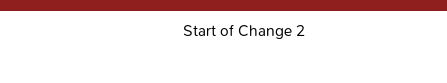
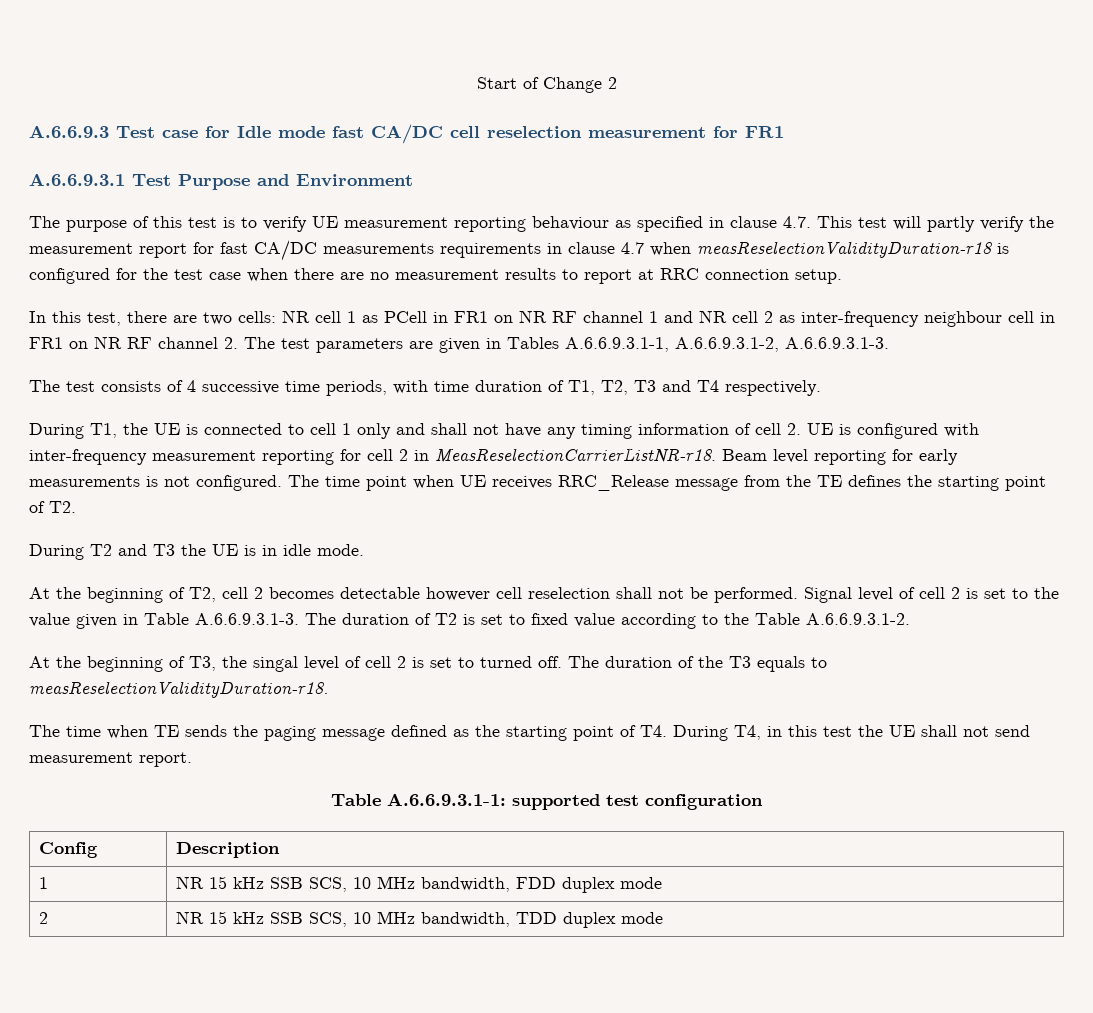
+ A.6.6.9.3 Test case for Idle mode fast CA/DC cell reselection measurement for FR1
+ A.6.6.9.3.1 Test Purpose and Environment
+ The purpose of this test is to verify UE measurement reporting behaviour as specified in clause 4.7. This test will partly verify the measurement report for fast CA/DC measurements requirements in clause 4.7 when measReselectionValidityDuration-r18 is configured for the test case when there are no measurement results to report at RRC connection setup.
+ In this test, there are two cells: NR cell 1 as PCell in FR1 on NR RF channel 1 and NR cell 2 as inter-frequency neighbour cell in FR1 on NR RF channel 2. The test parameters are given in Tables A.6.6.9.3.1-1, A.6.6.9.3.1-2, A.6.6.9.3.1-3.
+ The test consists of 4 successive time periods, with time duration of T1, T2, T3 and T4 respectively.
+ During T1, the UE is connected to cell 1 only and shall not have any timing information of cell 2. UE is configured with inter-frequency measurement reporting for cell 2 in MeasReselectionCarrierListNR-r18. Beam level reporting for early measurements is not configured. The time point when UE receives RRC_Release message from the TE defines the starting point of T2.
+ During T2 and T3 the UE is in idle mode.
+ At the beginning of T2, cell 2 becomes detectable however cell reselection shall not be performed. Signal level of cell 2 is set to the value given in Table A.6.6.9.3.1-3. The duration of T2 is set to fixed value according to the Table A.6.6.9.3.1-2.
+ At the beginning of T3, the singal level of cell 2 is set to turned off. The duration of the T3 equals to measReselectionValidityDuration-r18.
+ The time when TE sends the paging message defined as the starting point of T4. During T4, in this test the UE shall not send measurement report.
+ Table A.6.6.9.3.1-1: supported test configuration
+ Config | Description
+ 1 | NR 15 kHz SSB SCS, 10 MHz bandwidth, FDD duplex mode
+ 2 | NR 15 kHz SSB SCS, 10 MHz bandwidth, TDD duplex mode

